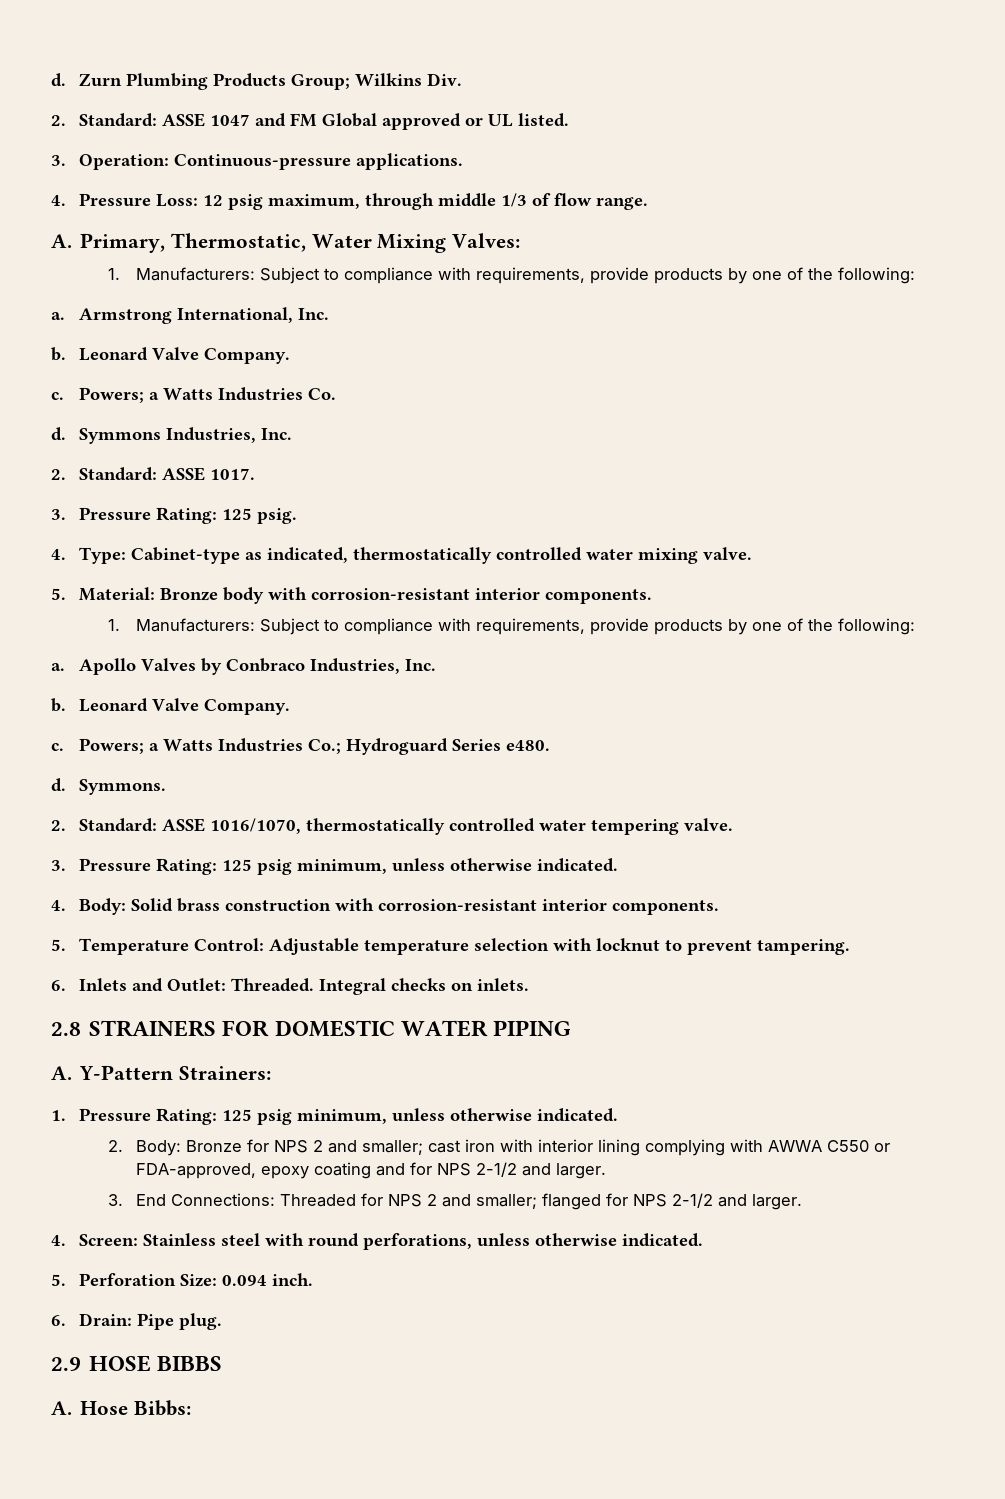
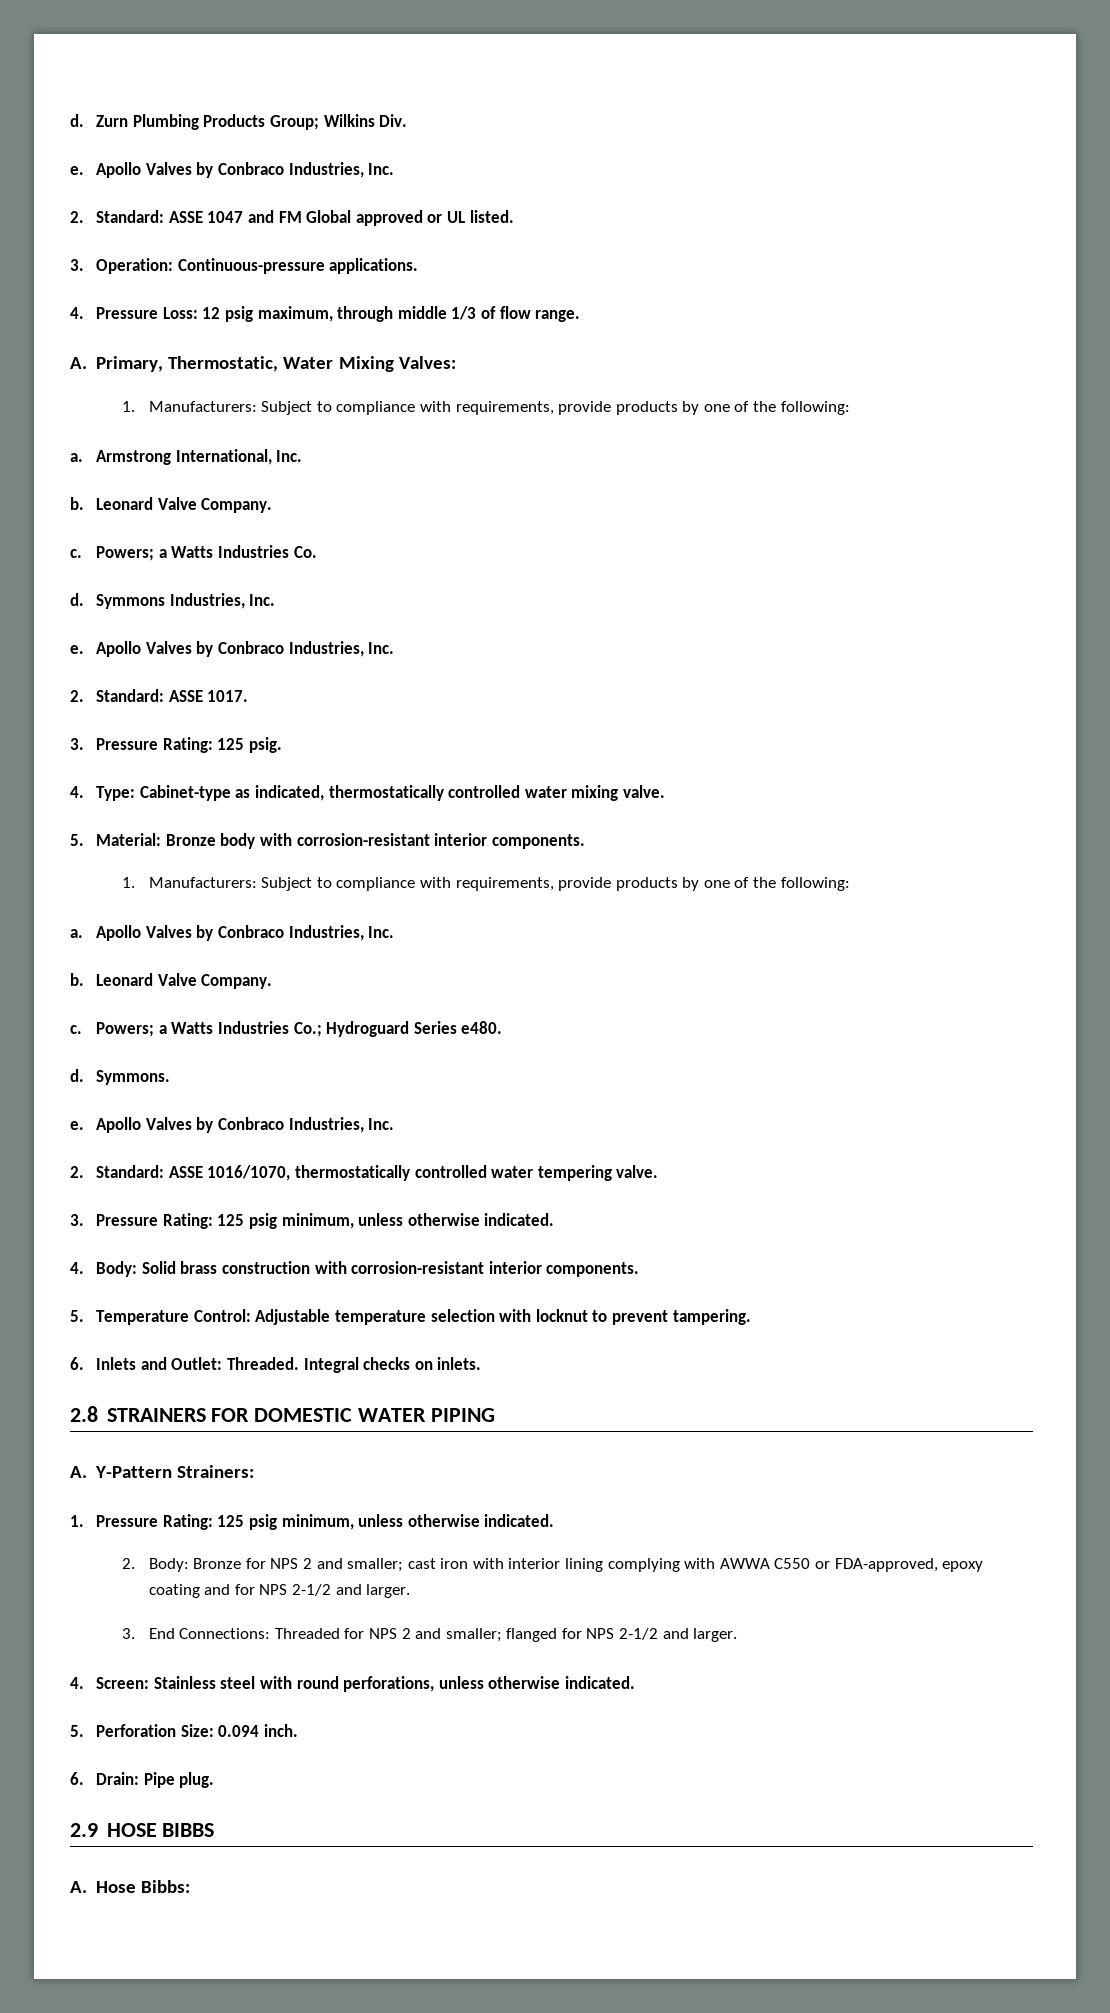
  Zurn Plumbing Products Group; Wilkins Div.
+ e. Apollo Valves by Conbraco Industries, Inc.
  Symmons Industries, Inc.
+ e. Apollo Valves by Conbraco Industries, Inc.
  Symmons.
+ e. Apollo Valves by Conbraco Industries, Inc.

